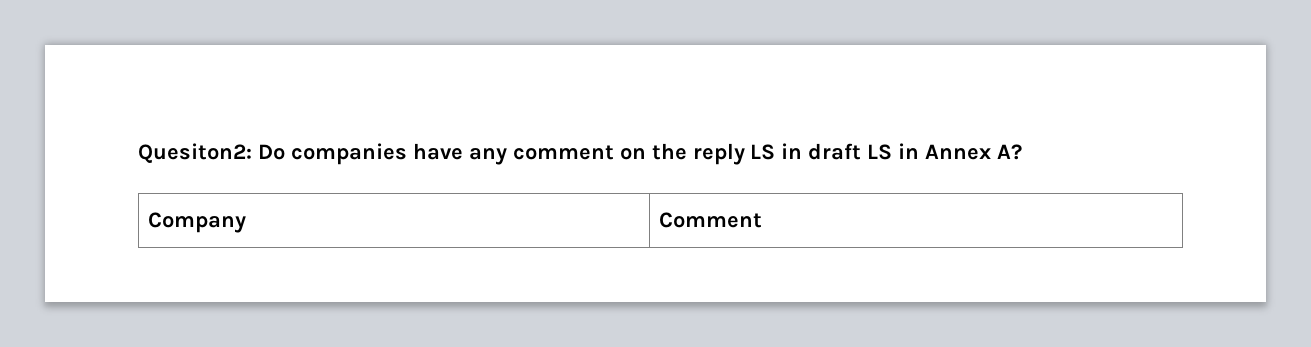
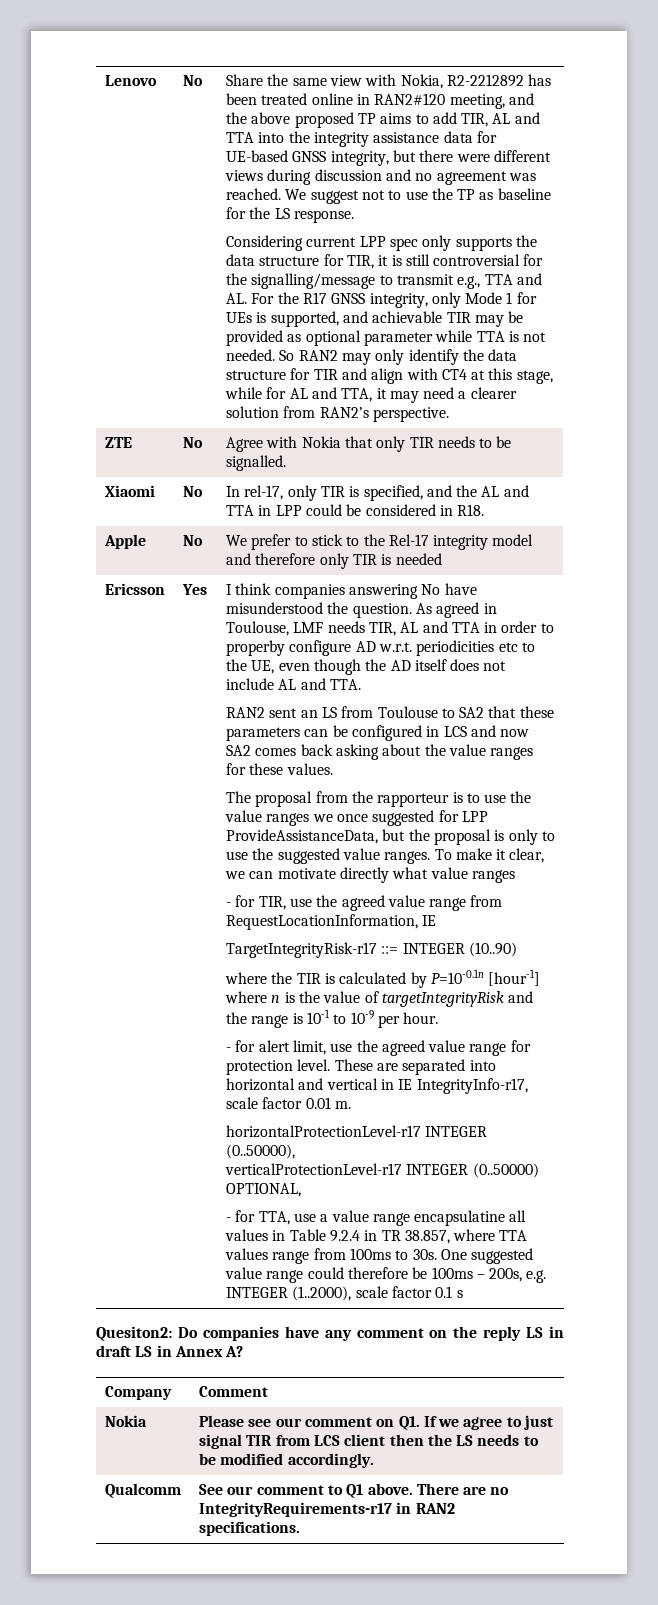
+ Lenovo | No | Share the same view with Nokia, R2-2212892 has been treated online in RAN2#120 meeting, and the above proposed TP aims to add TIR, AL and TTA into the integrity assistance data for UE-based GNSS integrity, but there were different views during discussion and no agreement was reached. We suggest not to use the TP as baseline for the LS response.
+ Considering current LPP spec only supports the data structure for TIR, it is still controversial for the signalling/message to transmit e.g., TTA and AL. For the R17 GNSS integrity, only Mode 1 for UEs is supported, and achievable TIR may be provided as optional parameter while TTA is not needed. So RAN2 may only identify the data structure for TIR and align with CT4 at this stage, while for AL and TTA, it may need a clearer solution from RAN2’s perspective.
+ ZTE | No | Agree with Nokia that only TIR needs to be signalled.
+ Xiaomi | No | In rel-17, only TIR is specified, and the AL and TTA in LPP could be considered in R18.
+ Apple | No | We prefer to stick to the Rel-17 integrity model and therefore only TIR is needed
+ Ericsson | Yes | I think companies answering No have misunderstood the question. As agreed in Toulouse, LMF needs TIR, AL and TTA in order to properby configure AD w.r.t. periodicities etc to the UE, even though the AD itself does not include AL and TTA.
+ RAN2 sent an LS from Toulouse to SA2 that these parameters can be configured in LCS and now SA2 comes back asking about the value ranges for these values.
+ The proposal from the rapporteur is to use the value ranges we once suggested for LPP ProvideAssistanceData, but the proposal is only to use the suggested value ranges. To make it clear, we can motivate directly what value ranges
+ - for TIR, use the agreed value range from RequestLocationInformation, IE
+ TargetIntegrityRisk-r17 ::= INTEGER (10..90)
+ where the TIR is calculated by P=10-0.1n [hour-1] where n is the value of targetIntegrityRisk and the range is 10-1 to 10-9 per hour.
+ - for alert limit, use the agreed value range for protection level. These are separated into horizontal and vertical in IE IntegrityInfo-r17, scale factor 0.01 m.
+ horizontalProtectionLevel-r17 INTEGER (0..50000),
+ verticalProtectionLevel-r17 INTEGER (0..50000) OPTIONAL,
+ - for TTA, use a value range encapsulatine all values in Table 9.2.4 in TR 38.857, where TTA values range from 100ms to 30s. One suggested value range could therefore be 100ms – 200s, e.g. INTEGER (1..2000), scale factor 0.1 s
+ Nokia | Please see our comment on Q1. If we agree to just signal TIR from LCS client then the LS needs to be modified accordingly.
+ Qualcomm | See our comment to Q1 above. There are no IntegrityRequirements-r17 in RAN2 specifications.

